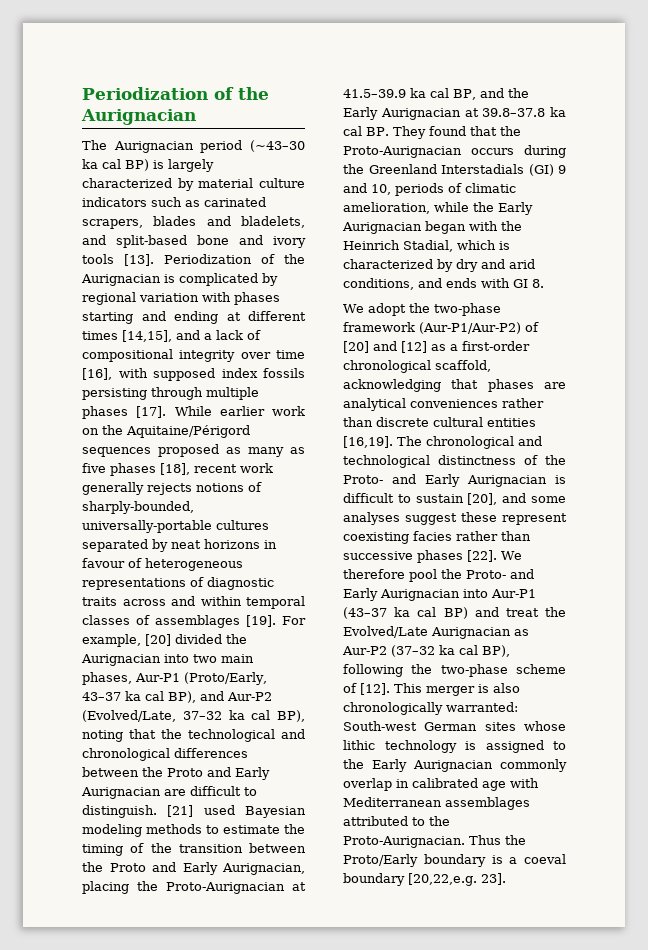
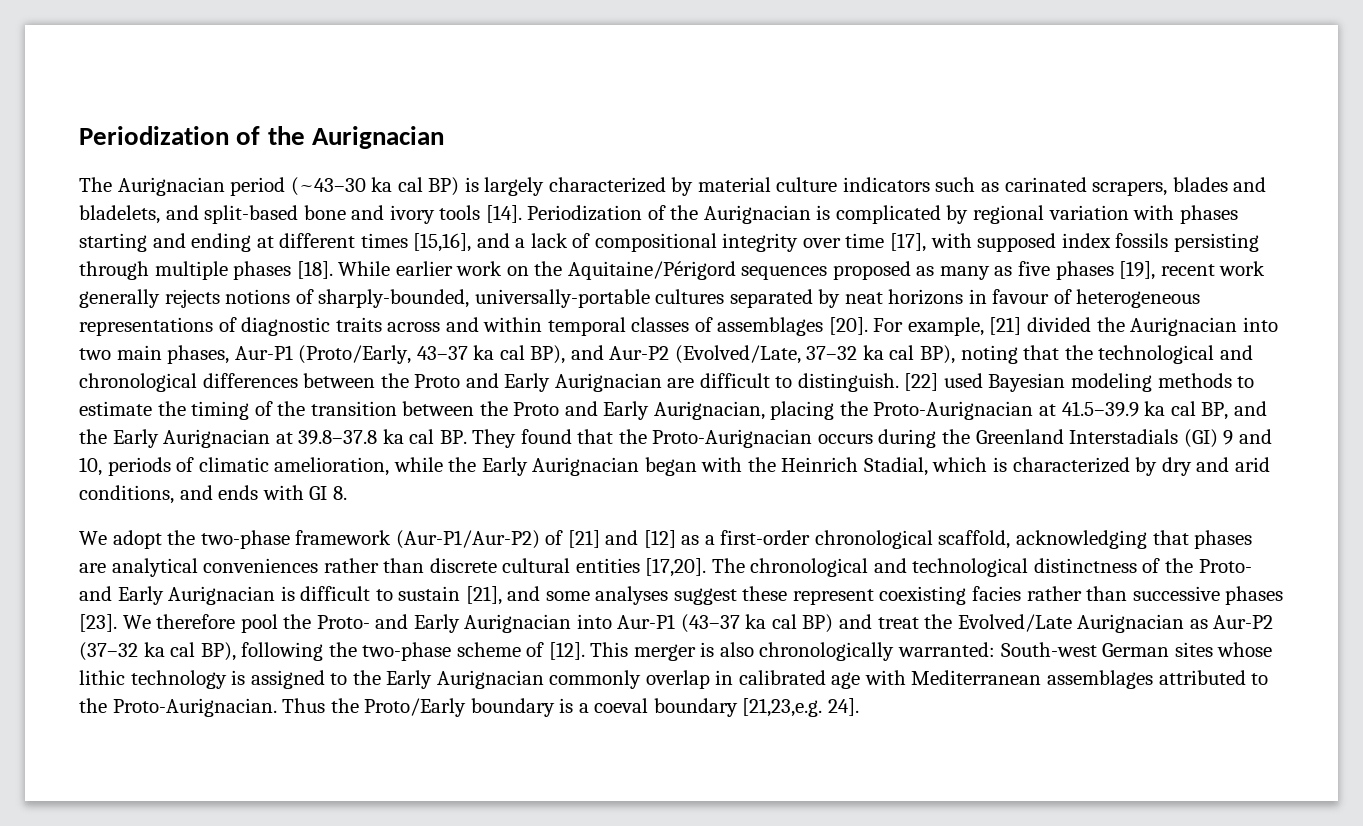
- The Aurignacian period (~43–30 ka cal BP) is largely characterized by material culture indicators such as carinated scrapers, blades and bladelets, and split-based bone and ivory tools [13].
+ The Aurignacian period (~43–30 ka cal BP) is largely characterized by material culture indicators such as carinated scrapers, blades and bladelets, and split-based bone and ivory tools [14].
- Periodization of the Aurignacian is complicated by regional variation with phases starting and ending at different times [14,15], and a lack of compositional integrity over time [16], with supposed index fossils persisting through multiple phases [17].
+ Periodization of the Aurignacian is complicated by regional variation with phases starting and ending at different times [15,16], and a lack of compositional integrity over time [17], with supposed index fossils persisting through multiple phases [18].
- While earlier work on the Aquitaine/Périgord sequences proposed as many as five phases [18], recent work generally rejects notions of sharply-bounded, universally-portable cultures separated by neat horizons in favour of heterogeneous representations of diagnostic traits across and within temporal classes of assemblages [19].
+ While earlier work on the Aquitaine/Périgord sequences proposed as many as five phases [19], recent work generally rejects notions of sharply-bounded, universally-portable cultures separated by neat horizons in favour of heterogeneous representations of diagnostic traits across and within temporal classes of assemblages [20].
- For example, [20] divided the Aurignacian into two main phases, Aur-P1 (Proto/Early, 43–37 ka cal BP), and Aur-P2 (Evolved/Late, 37–32 ka cal BP), noting that the technological and chronological differences between the Proto and Early Aurignacian are difficult to distinguish.
+ For example, [21] divided the Aurignacian into two main phases, Aur-P1 (Proto/Early, 43–37 ka cal BP), and Aur-P2 (Evolved/Late, 37–32 ka cal BP), noting that the technological and chronological differences between the Proto and Early Aurignacian are difficult to distinguish.
- [21] used Bayesian modeling methods to estimate the timing of the transition between the Proto and Early Aurignacian, placing the Proto-Aurignacian at 41.5–39.9 ka cal BP, and the Early Aurignacian at 39.8–37.8 ka cal BP. They found that the Proto-Aurignacian occurs during the Greenland Interstadials (GI) 9 and 10, periods of climatic amelioration, while the Early Aurignacian began with the Heinrich Stadial, which is characterized by dry and arid conditions, and ends with GI 8.
+ [22] used Bayesian modeling methods to estimate the timing of the transition between the Proto and Early Aurignacian, placing the Proto-Aurignacian at 41.5–39.9 ka cal BP, and the Early Aurignacian at 39.8–37.8 ka cal BP. They found that the Proto-Aurignacian occurs during the Greenland Interstadials (GI) 9 and 10, periods of climatic amelioration, while the Early Aurignacian began with the Heinrich Stadial, which is characterized by dry and arid conditions, and ends with GI 8.
- We adopt the two-phase framework (Aur-P1/Aur-P2) of [20] and [12] as a first-order chronological scaffold, acknowledging that phases are analytical conveniences rather than discrete cultural entities [16,19].
+ We adopt the two-phase framework (Aur-P1/Aur-P2) of [21] and [12] as a first-order chronological scaffold, acknowledging that phases are analytical conveniences rather than discrete cultural entities [17,20].
- The chronological and technological distinctness of the Proto- and Early Aurignacian is difficult to sustain [20], and some analyses suggest these represent coexisting facies rather than successive phases [22].
+ The chronological and technological distinctness of the Proto- and Early Aurignacian is difficult to sustain [21], and some analyses suggest these represent coexisting facies rather than successive phases [23].
- Thus the Proto/Early boundary is a coeval boundary [20,22,e.g. 23].
+ Thus the Proto/Early boundary is a coeval boundary [21,23,e.g. 24].

